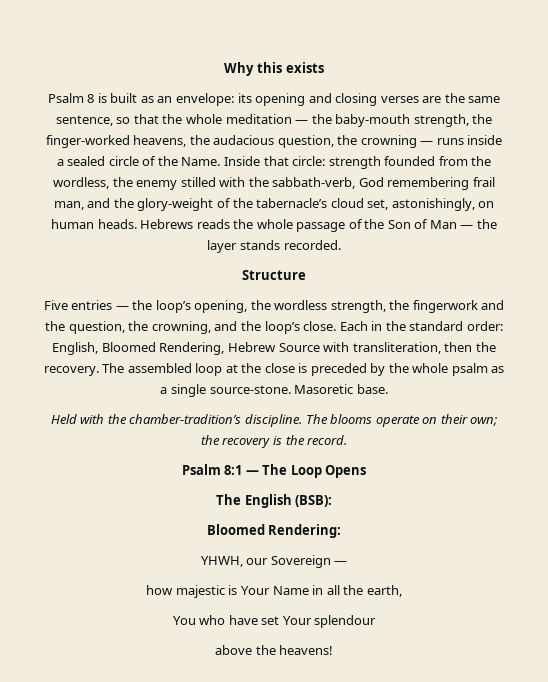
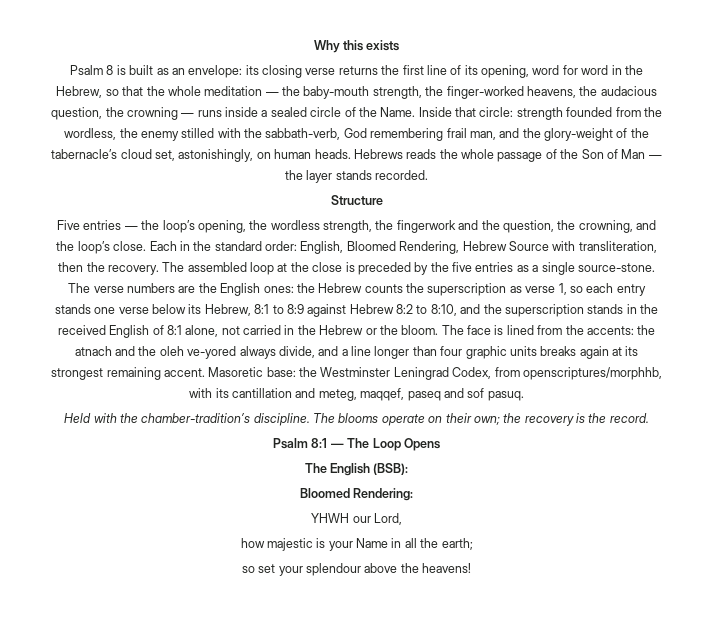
- Psalm 8 is built as an envelope: its opening and closing verses are the same sentence, so that the whole meditation — the baby-mouth strength, the finger-worked heavens, the audacious question, the crowning — runs inside a sealed circle of the Name.
+ Psalm 8 is built as an envelope: its closing verse returns the first line of its opening, word for word in the Hebrew, so that the whole meditation — the baby-mouth strength, the finger-worked heavens, the audacious question, the crowning — runs inside a sealed circle of the Name.
- The assembled loop at the close is preceded by the whole psalm as a single source-stone.
+ The assembled loop at the close is preceded by the five entries as a single source-stone.
- Masoretic base.
+ The verse numbers are the English ones: the Hebrew counts the superscription as verse 1, so each entry stands one verse below its Hebrew, 8:1 to 8:9 against Hebrew 8:2 to 8:10, and the superscription stands in the received English of 8:1 alone, not carried in the Hebrew or the bloom. The face is lined from the accents: the atnach and the oleh ve-yored always divide, and a line longer than four graphic units breaks again at its strongest remaining accent. Masoretic base: the Westminster Leningrad Codex, from openscriptures/morphhb, with its cantillation and meteg, maqqef, paseq and sof pasuq.
- YHWH, our Sovereign —
+ YHWH our Lord,
- how majestic is Your Name in all the earth,
- You who have set Your splendour
- above the heavens!
+ how majestic is your Name in all the earth;
+ so set your splendour above the heavens!

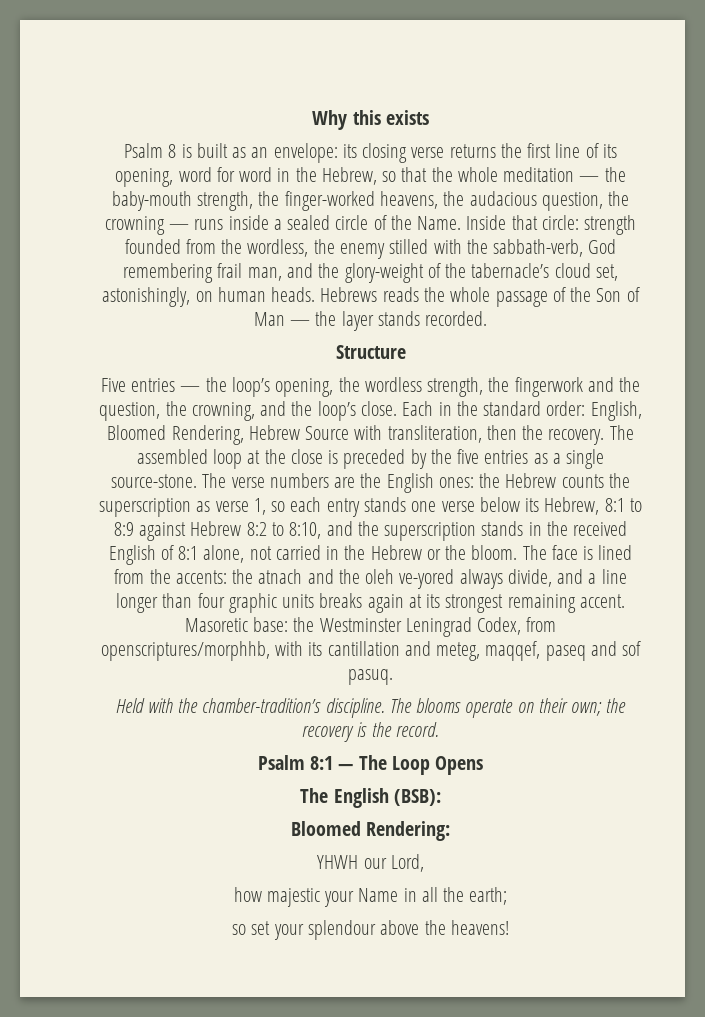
- how majestic is your Name in all the earth;
+ how majestic your Name in all the earth;

